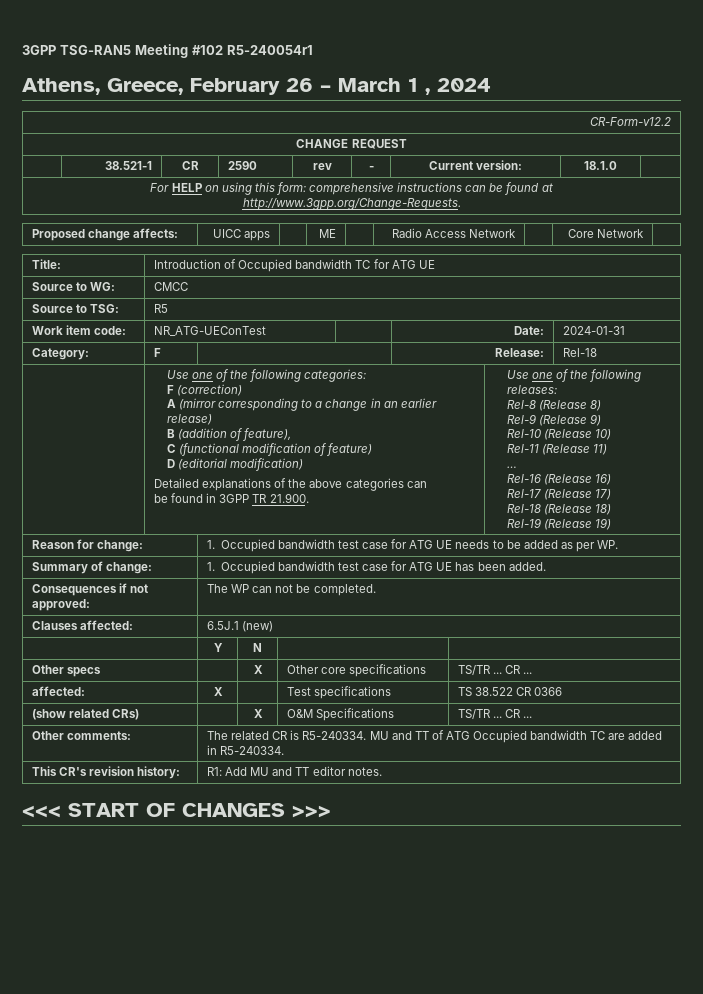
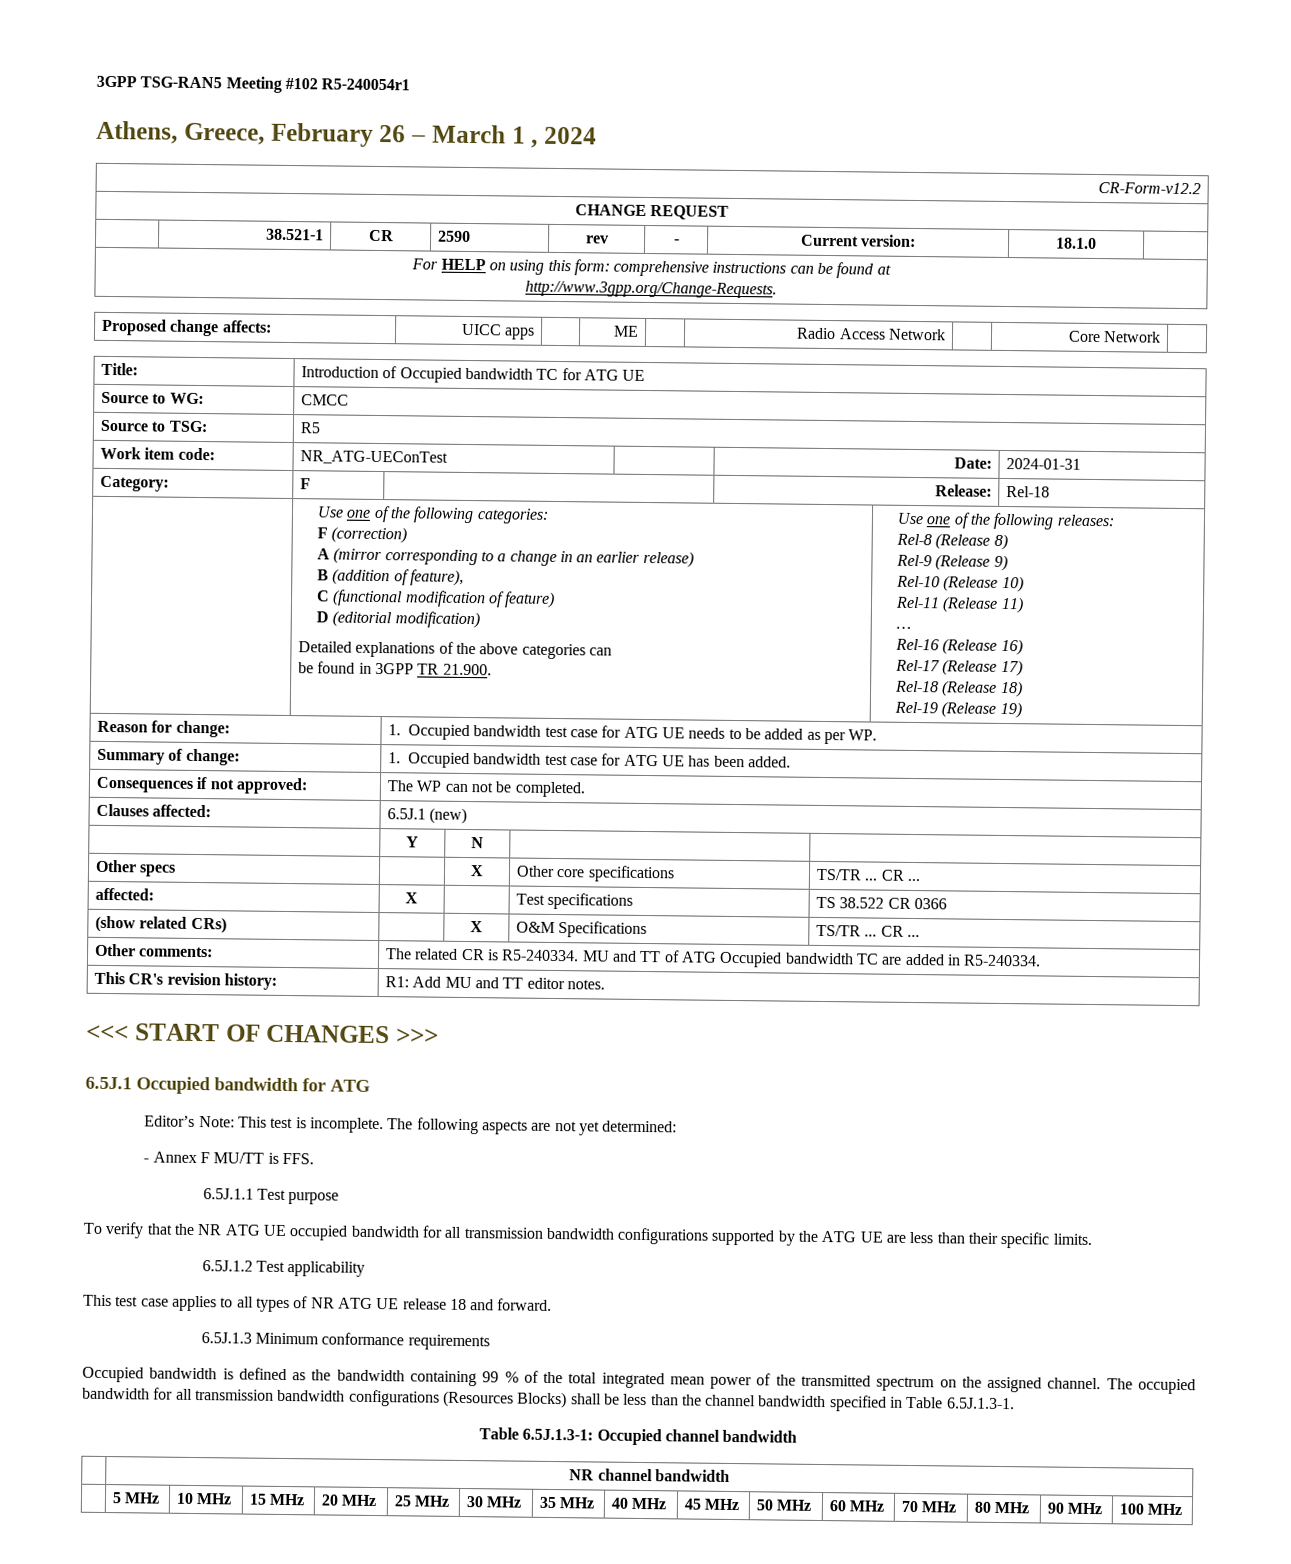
+ 6.5J.1 Occupied bandwidth for ATG
+ Editor’s Note: This test is incomplete. The following aspects are not yet determined:
+ - Annex F MU/TT is FFS.
+ 6.5J.1.1 Test purpose
+ To verify that the NR ATG UE occupied bandwidth for all transmission bandwidth configurations supported by the ATG UE are less than their specific limits.
+ 6.5J.1.2 Test applicability
+ This test case applies to all types of NR ATG UE release 18 and forward.
+ 6.5J.1.3 Minimum conformance requirements
+ Occupied bandwidth is defined as the bandwidth containing 99 % of the total integrated mean power of the transmitted spectrum on the assigned channel. The occupied bandwidth for all transmission bandwidth configurations (Resources Blocks) shall be less than the channel bandwidth specified in Table 6.5J.1.3-1.
+ Table 6.5J.1.3-1: Occupied channel bandwidth
+ | NR channel bandwidth
+ | 5 MHz | 10 MHz | 15 MHz | 20 MHz | 25 MHz | 30 MHz | 35 MHz | 40 MHz | 45 MHz | 50 MHz | 60 MHz | 70 MHz | 80 MHz | 90 MHz | 100 MHz

